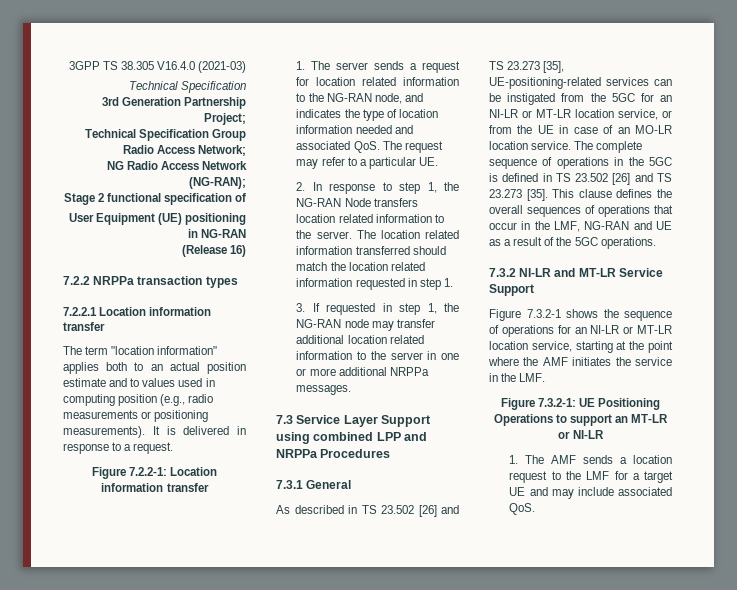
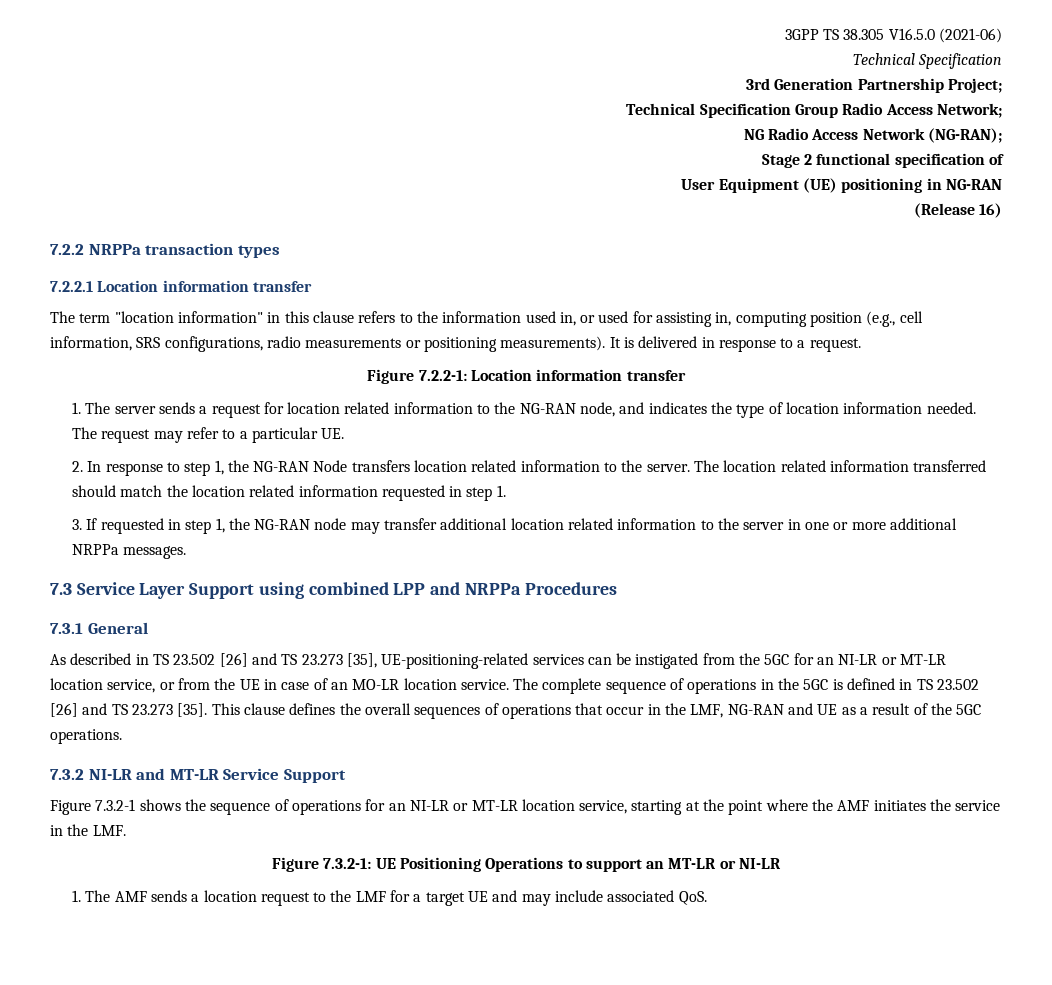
- 3GPP TS 38.305 V16.4.0 (2021-03)
+ 3GPP TS 38.305 V16.5.0 (2021-06)
- The term "location information" applies both to an actual position estimate and to values used in computing position (e.g., radio measurements or positioning measurements).
+ The term "location information" in this clause refers to the information used in, or used for assisting in, computing position (e.g., cell information, SRS configurations, radio measurements or positioning measurements).
- 1. The server sends a request for location related information to the NG-RAN node, and indicates the type of location information needed and associated QoS. The request may refer to a particular UE.
+ 1. The server sends a request for location related information to the NG-RAN node, and indicates the type of location information needed. The request may refer to a particular UE.

